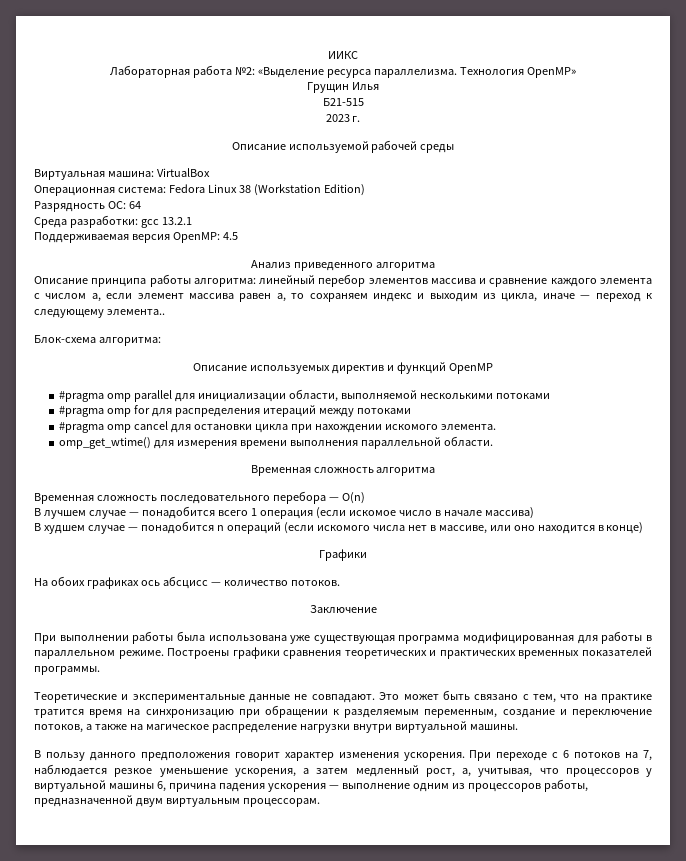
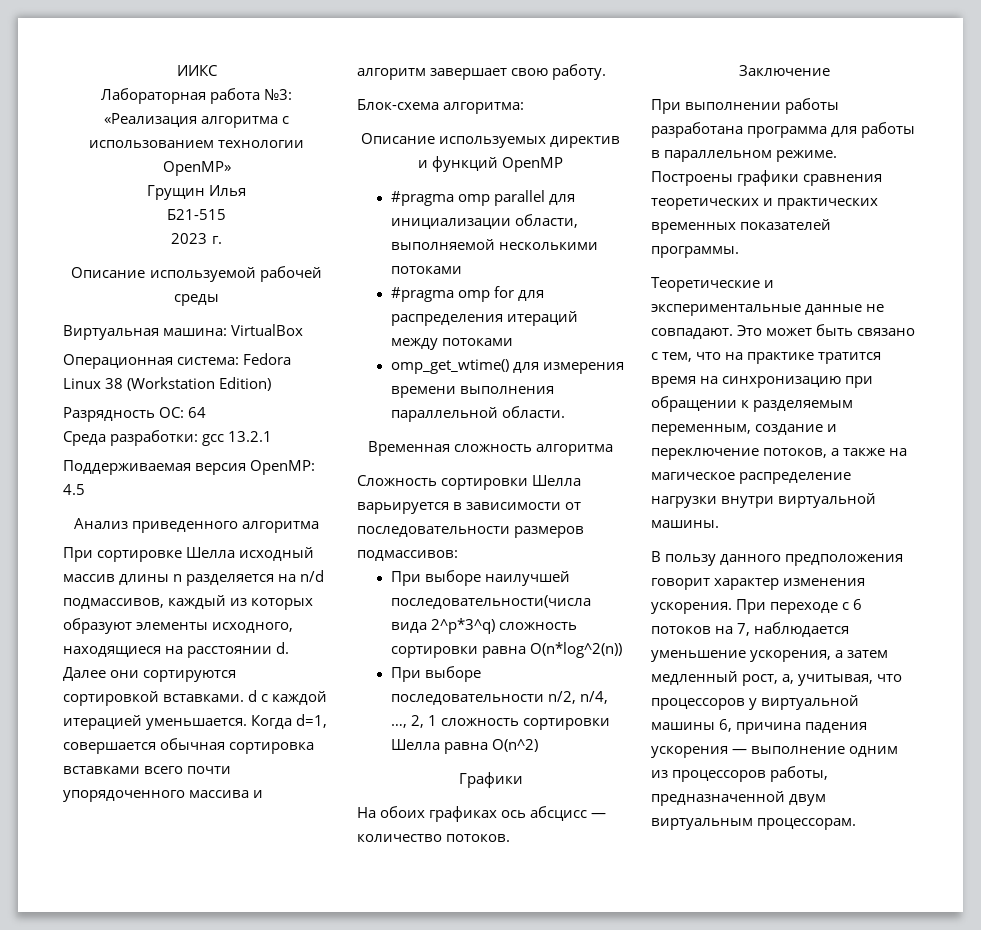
- Лабораторная работа №2: «Выделение ресурса параллелизма. Технология OpenMP»
+ Лабораторная работа №3: «Реализация алгоритма с использованием технологии OpenMP»
- Описание принципа работы алгоритма: линейный перебор элементов массива и сравнение каждого элемента с числом a, если элемент массива равен a, то сохраняем индекс и выходим из цикла, иначе — переход к следующему элемента..
+ При сортировке Шелла исходный массив длины n разделяется на n/d подмассивов, каждый из которых образуют элементы исходного, находящиеся на расстоянии d. Далее они сортируются сортировкой вставками. d с каждой итерацией уменьшается. Когда d=1, совершается обычная сортировка вставками всего почти упорядоченного массива и алгоритм завершает свою работу.
- #pragma omp cancel для остановки цикла при нахождении искомого элемента.
- Временная сложность последовательного перебора — O(n)
- В лучшем случае — понадобится всего 1 операция (если искомое число в начале массива)
- В худшем случае — понадобится n операций (если искомого числа нет в массиве, или оно находится в конце)
+ Сложность сортировки Шелла варьируется в зависимости от последовательности размеров подмассивов:
+ При выборе наилучшей последовательности(числа вида 2^p*3^q) сложность сортировки равна O(n*log^2(n))
+ При выборе последовательности n/2, n/4, …, 2, 1 сложность сортировки Шелла равна O(n^2)
- При выполнении работы была использована уже существующая программа модифицированная для работы в параллельном режиме.
+ При выполнении работы разработана программа для работы в параллельном режиме.
- При переходе с 6 потоков на 7, наблюдается резкое уменьшение ускорения, а затем медленный рост, а, учитывая, что процессоров у виртуальной машины 6, причина падения ускорения — выполнение одним из процессоров работы, предназначенной двум виртуальным процессорам.
+ При переходе с 6 потоков на 7, наблюдается уменьшение ускорения, а затем медленный рост, а, учитывая, что процессоров у виртуальной машины 6, причина падения ускорения — выполнение одним из процессоров работы, предназначенной двум виртуальным процессорам.

